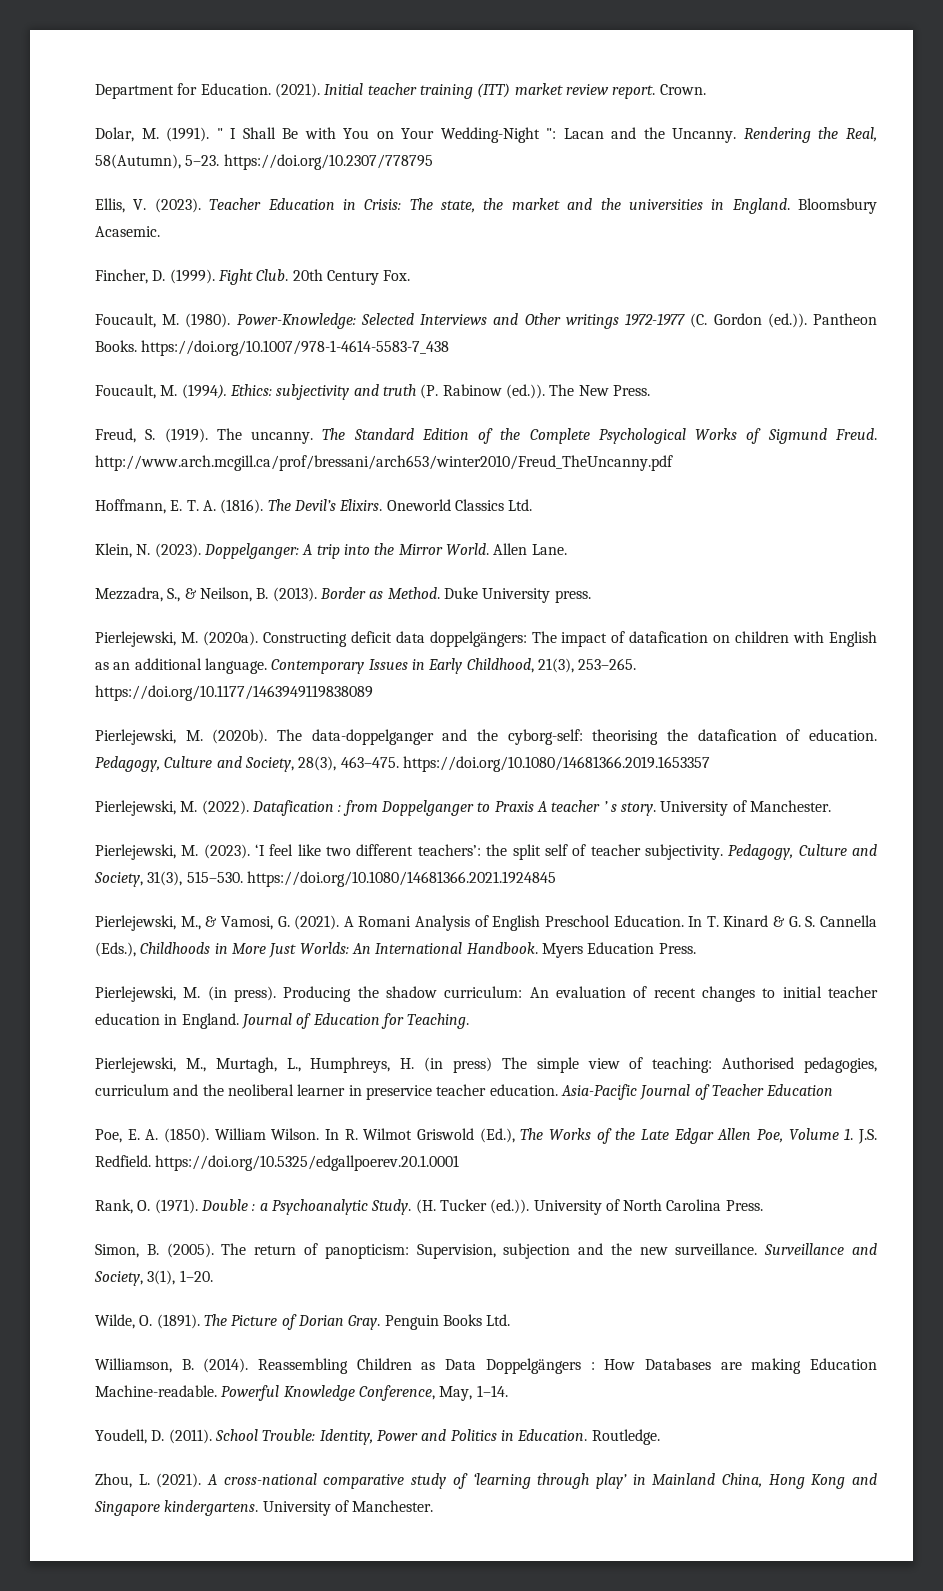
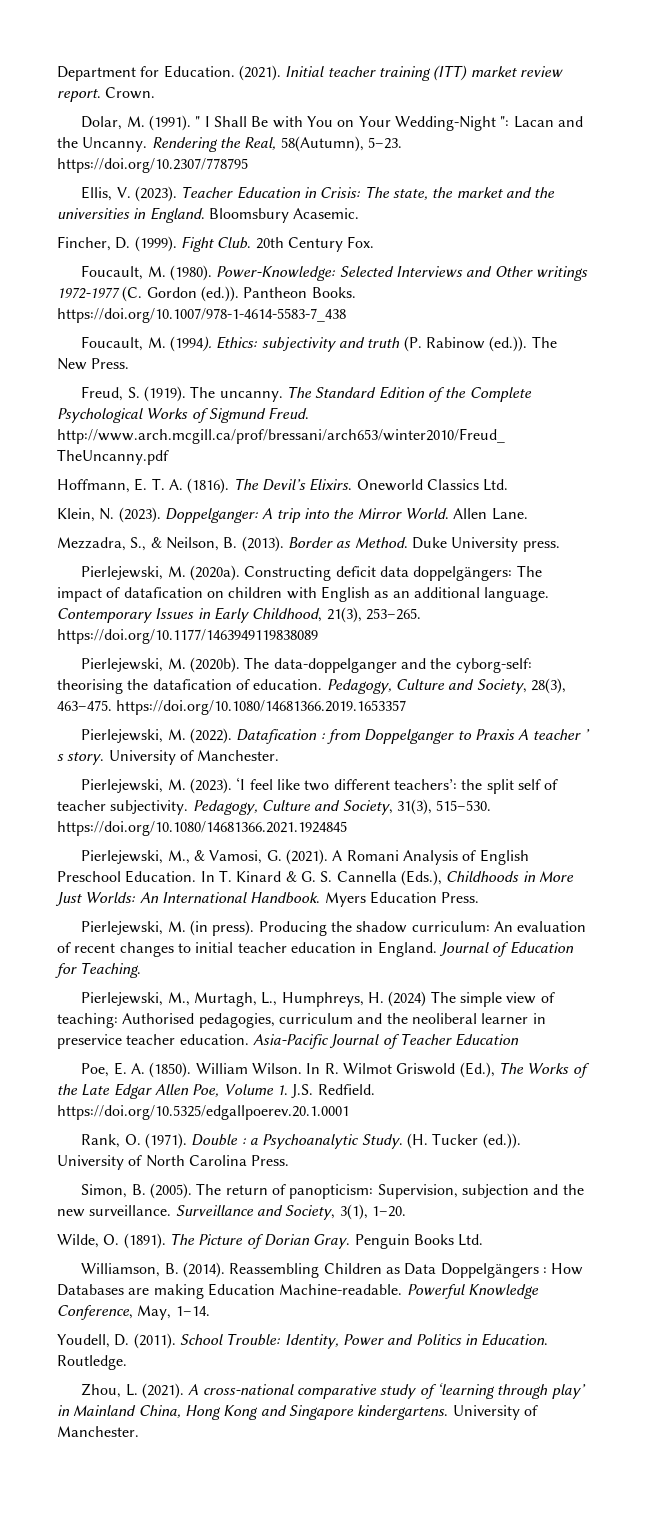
- Pierlejewski, M., Murtagh, L., Humphreys, H. (in press) The simple view of teaching: Authorised pedagogies, curriculum and the neoliberal learner in preservice teacher education.
+ Pierlejewski, M., Murtagh, L., Humphreys, H. (2024) The simple view of teaching: Authorised pedagogies, curriculum and the neoliberal learner in preservice teacher education.

